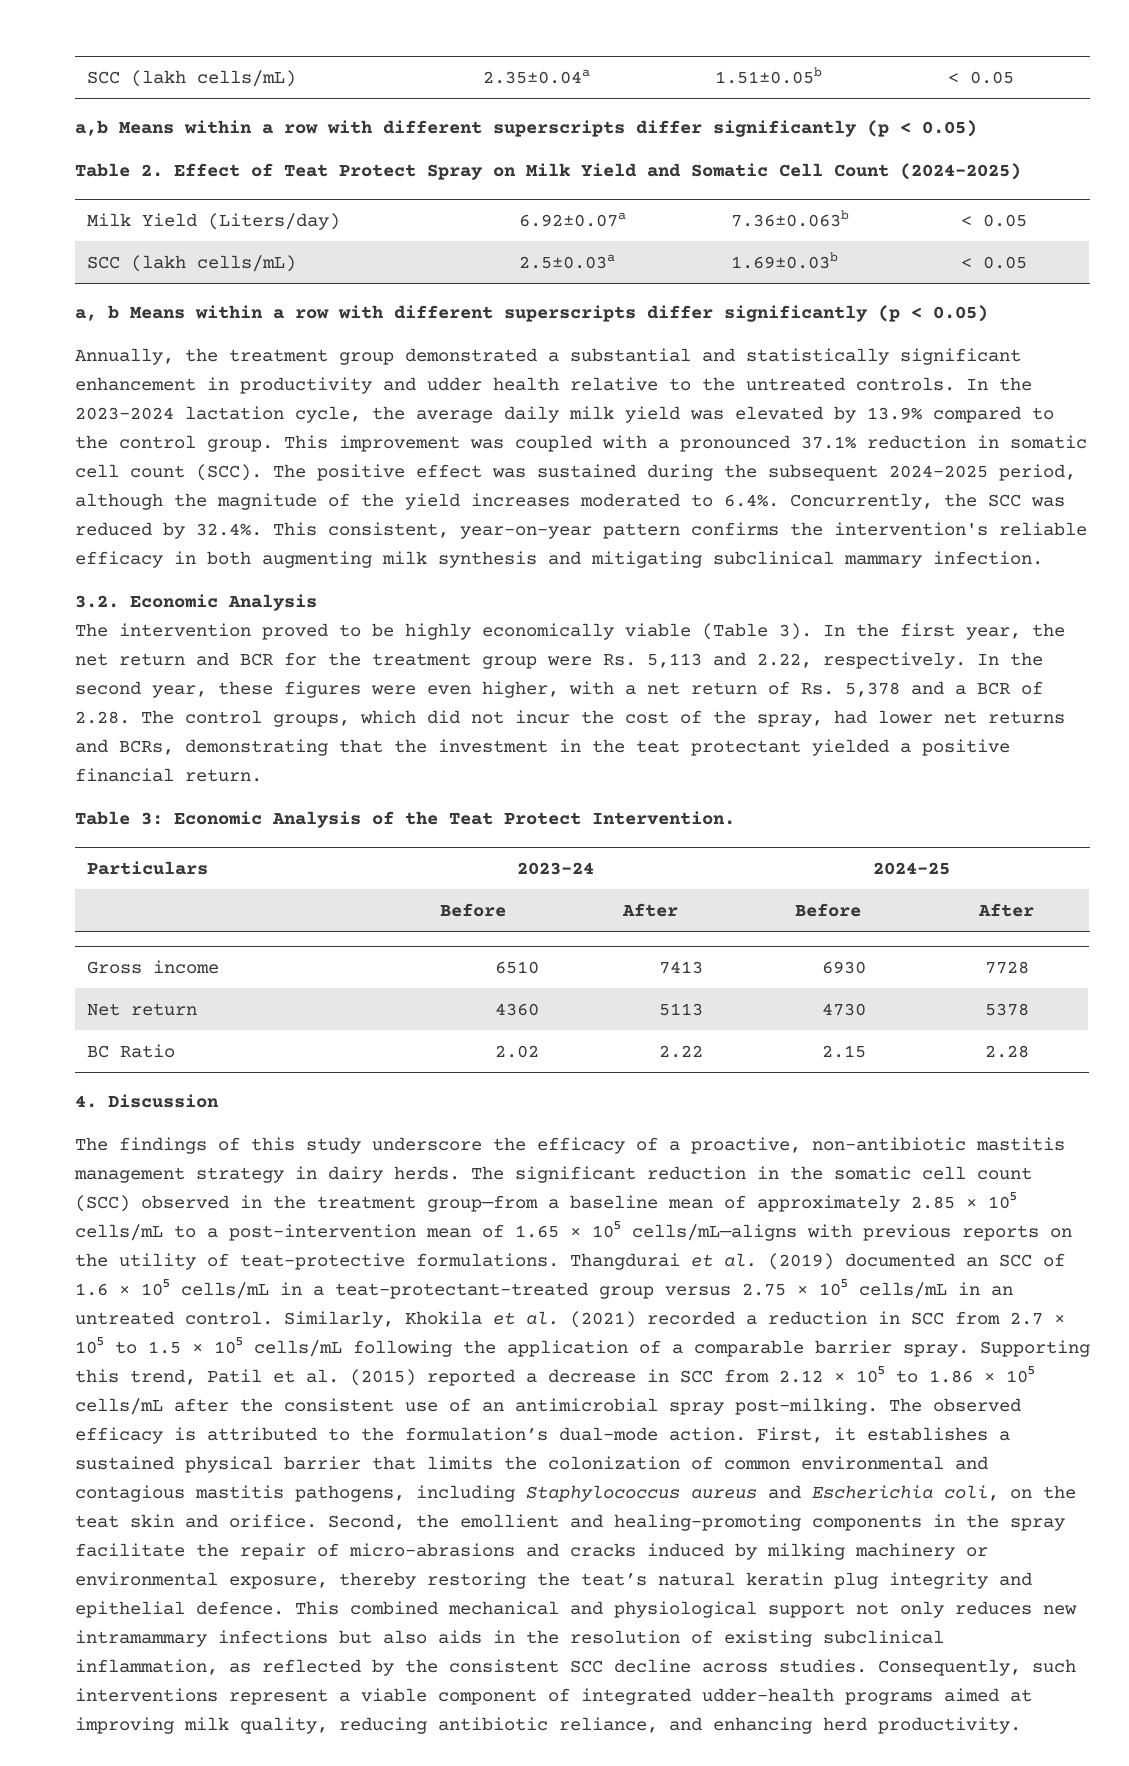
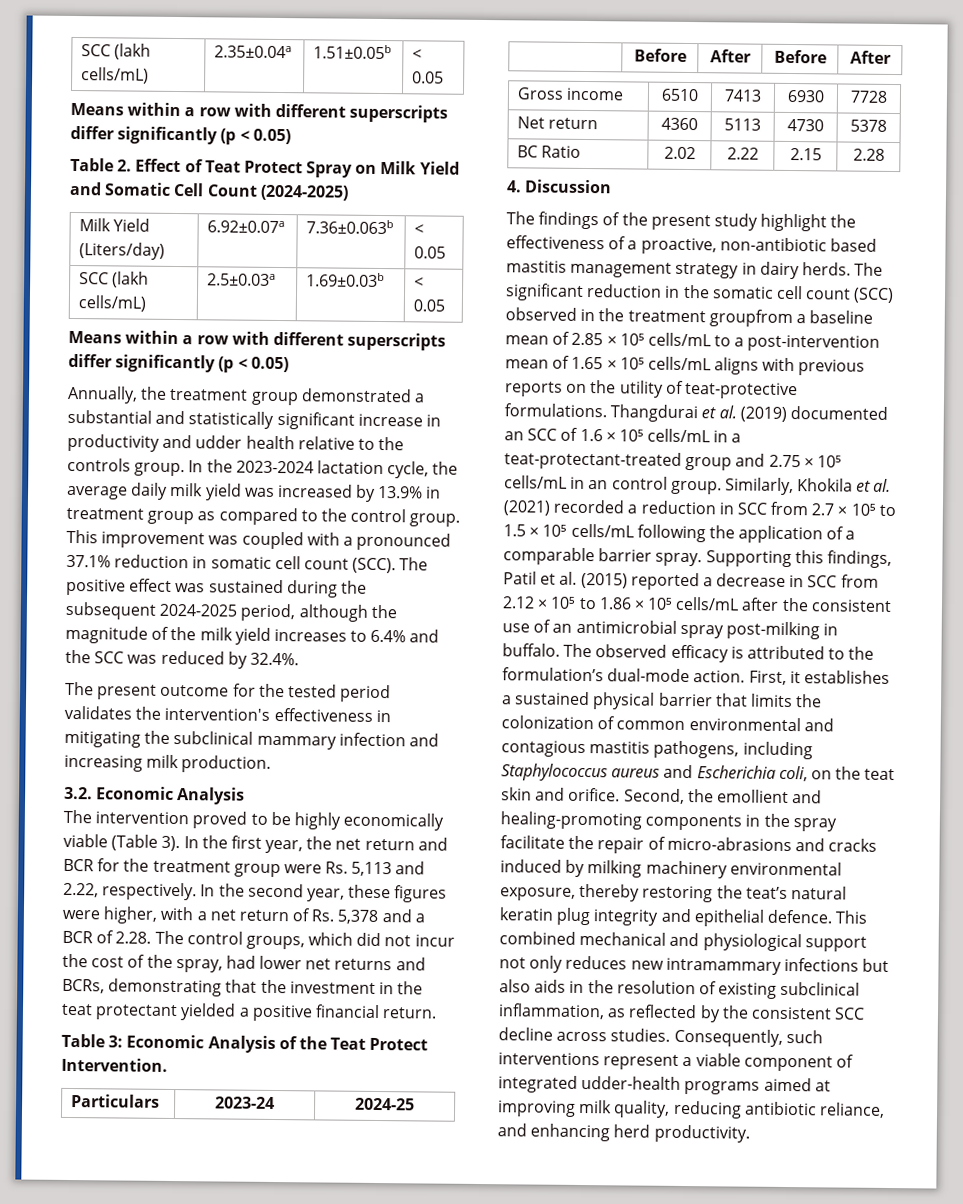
  SCC (lakh cells/mL) | 2.35±0.04a | 1.51±0.05b | < 0.05
- a,b Means within a row with different superscripts differ significantly (p < 0.05)
+ Means within a row with different superscripts differ significantly (p < 0.05)
  SCC (lakh cells/mL) | 2.5±0.03a | 1.69±0.03b | < 0.05
- a, b Means within a row with different superscripts differ significantly (p < 0.05)
+ Means within a row with different superscripts differ significantly (p < 0.05)
- Annually, the treatment group demonstrated a substantial and statistically significant enhancement in productivity and udder health relative to the untreated controls.
+ Annually, the treatment group demonstrated a substantial and statistically significant increase in productivity and udder health relative to the controls group.
- In the 2023-2024 lactation cycle, the average daily milk yield was elevated by 13.9% compared to the control group.
+ In the 2023-2024 lactation cycle, the average daily milk yield was increased by 13.9% in treatment group as compared to the control group.
- The positive effect was sustained during the subsequent 2024-2025 period, although the magnitude of the yield increases moderated to 6.4%. Concurrently, the SCC was reduced by 32.4%. This consistent, year-on-year pattern confirms the intervention's reliable efficacy in both augmenting milk synthesis and mitigating subclinical mammary infection.
+ The positive effect was sustained during the subsequent 2024-2025 period, although the magnitude of the milk yield increases to 6.4% and the SCC was reduced by 32.4%.
+ The present outcome for the tested period validates the intervention's effectiveness in mitigating the subclinical mammary infection and increasing milk production.
- In the second year, these figures were even higher, with a net return of Rs. 5,378 and a BCR of 2.28. The control groups, which did not incur the cost of the spray, had lower net returns and BCRs, demonstrating that the investment in the teat protectant yielded a positive financial return.
+ In the second year, these figures were higher, with a net return of Rs. 5,378 and a BCR of 2.28. The control groups, which did not incur the cost of the spray, had lower net returns and BCRs, demonstrating that the investment in the teat protectant yielded a positive financial return.
- The findings of this study underscore the efficacy of a proactive, non-antibiotic mastitis management strategy in dairy herds.
+ The findings of the present study highlight the effectiveness of a proactive, non-antibiotic based mastitis management strategy in dairy herds.
- The significant reduction in the somatic cell count (SCC) observed in the treatment group—from a baseline mean of approximately 2.85 × 10⁵ cells/mL to a post-intervention mean of 1.65 × 10⁵ cells/mL—aligns with previous reports on the utility of teat-protective formulations.
+ The significant reduction in the somatic cell count (SCC) observed in the treatment groupfrom a baseline mean of 2.85 × 10⁵ cells/mL to a post-intervention mean of 1.65 × 10⁵ cells/mL aligns with previous reports on the utility of teat-protective formulations.
- Thangdurai et al. (2019) documented an SCC of 1.6 × 10⁵ cells/mL in a teat-protectant-treated group versus 2.75 × 10⁵ cells/mL in an untreated control.
+ Thangdurai et al. (2019) documented an SCC of 1.6 × 10⁵ cells/mL in a teat-protectant-treated group and 2.75 × 10⁵ cells/mL in an control group.
- Supporting this trend, Patil et al. (2015) reported a decrease in SCC from 2.12 × 10⁵ to 1.86 × 10⁵ cells/mL after the consistent use of an antimicrobial spray post-milking.
+ Supporting this findings, Patil et al. (2015) reported a decrease in SCC from 2.12 × 10⁵ to 1.86 × 10⁵ cells/mL after the consistent use of an antimicrobial spray post-milking in buffalo.
- Second, the emollient and healing-promoting components in the spray facilitate the repair of micro-abrasions and cracks induced by milking machinery or environmental exposure, thereby restoring the teat’s natural keratin plug integrity and epithelial defence.
+ Second, the emollient and healing-promoting components in the spray facilitate the repair of micro-abrasions and cracks induced by milking machinery environmental exposure, thereby restoring the teat’s natural keratin plug integrity and epithelial defence.

